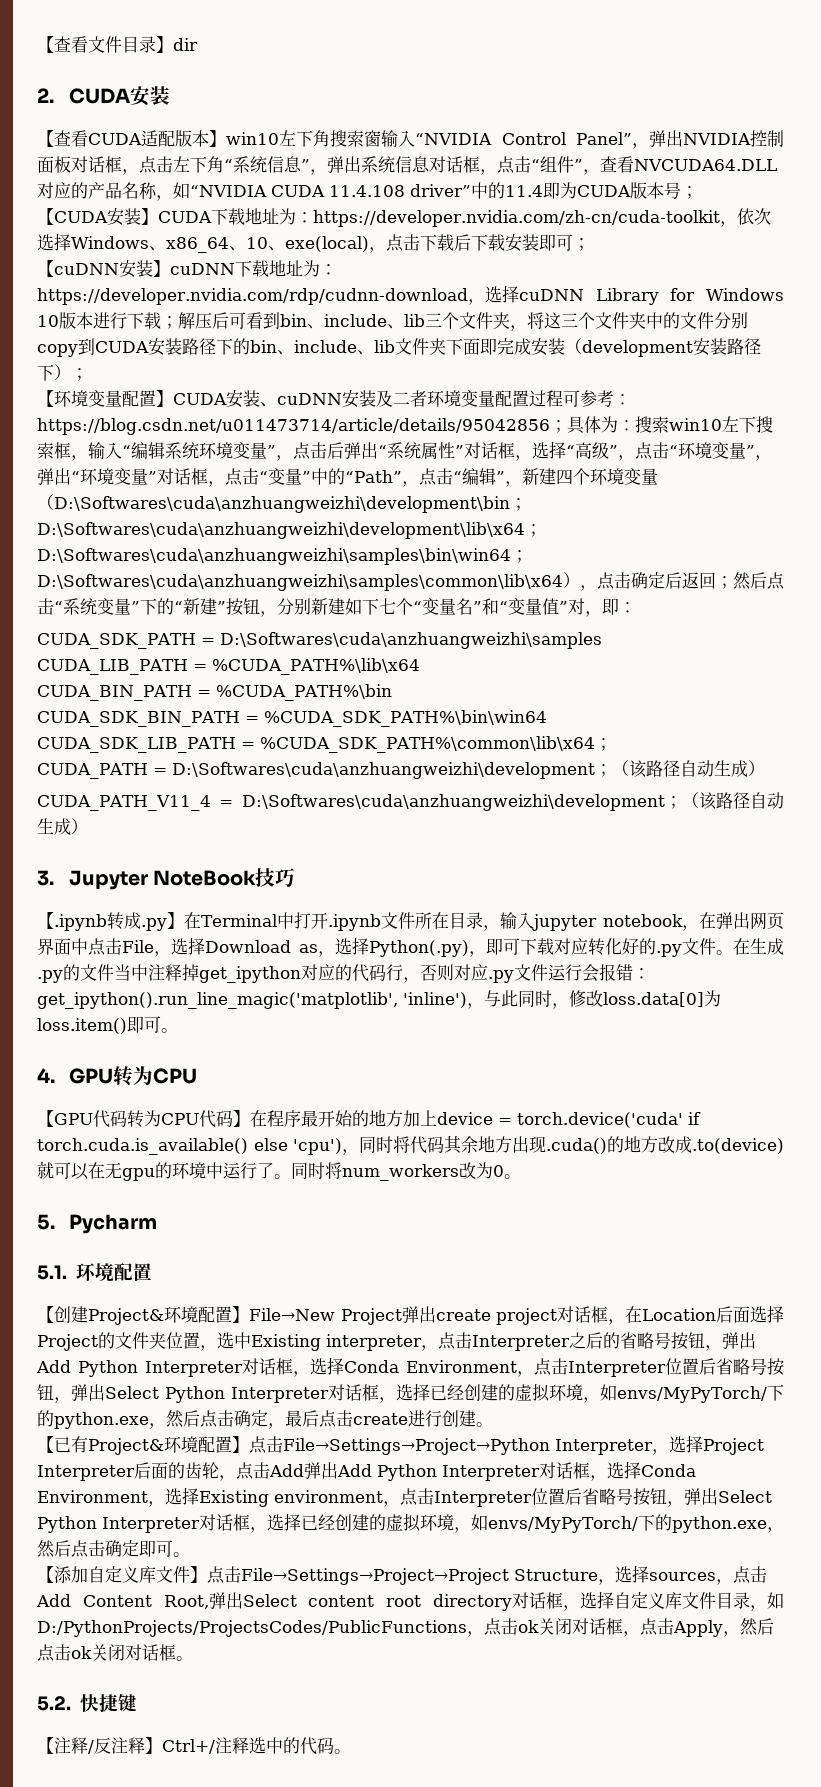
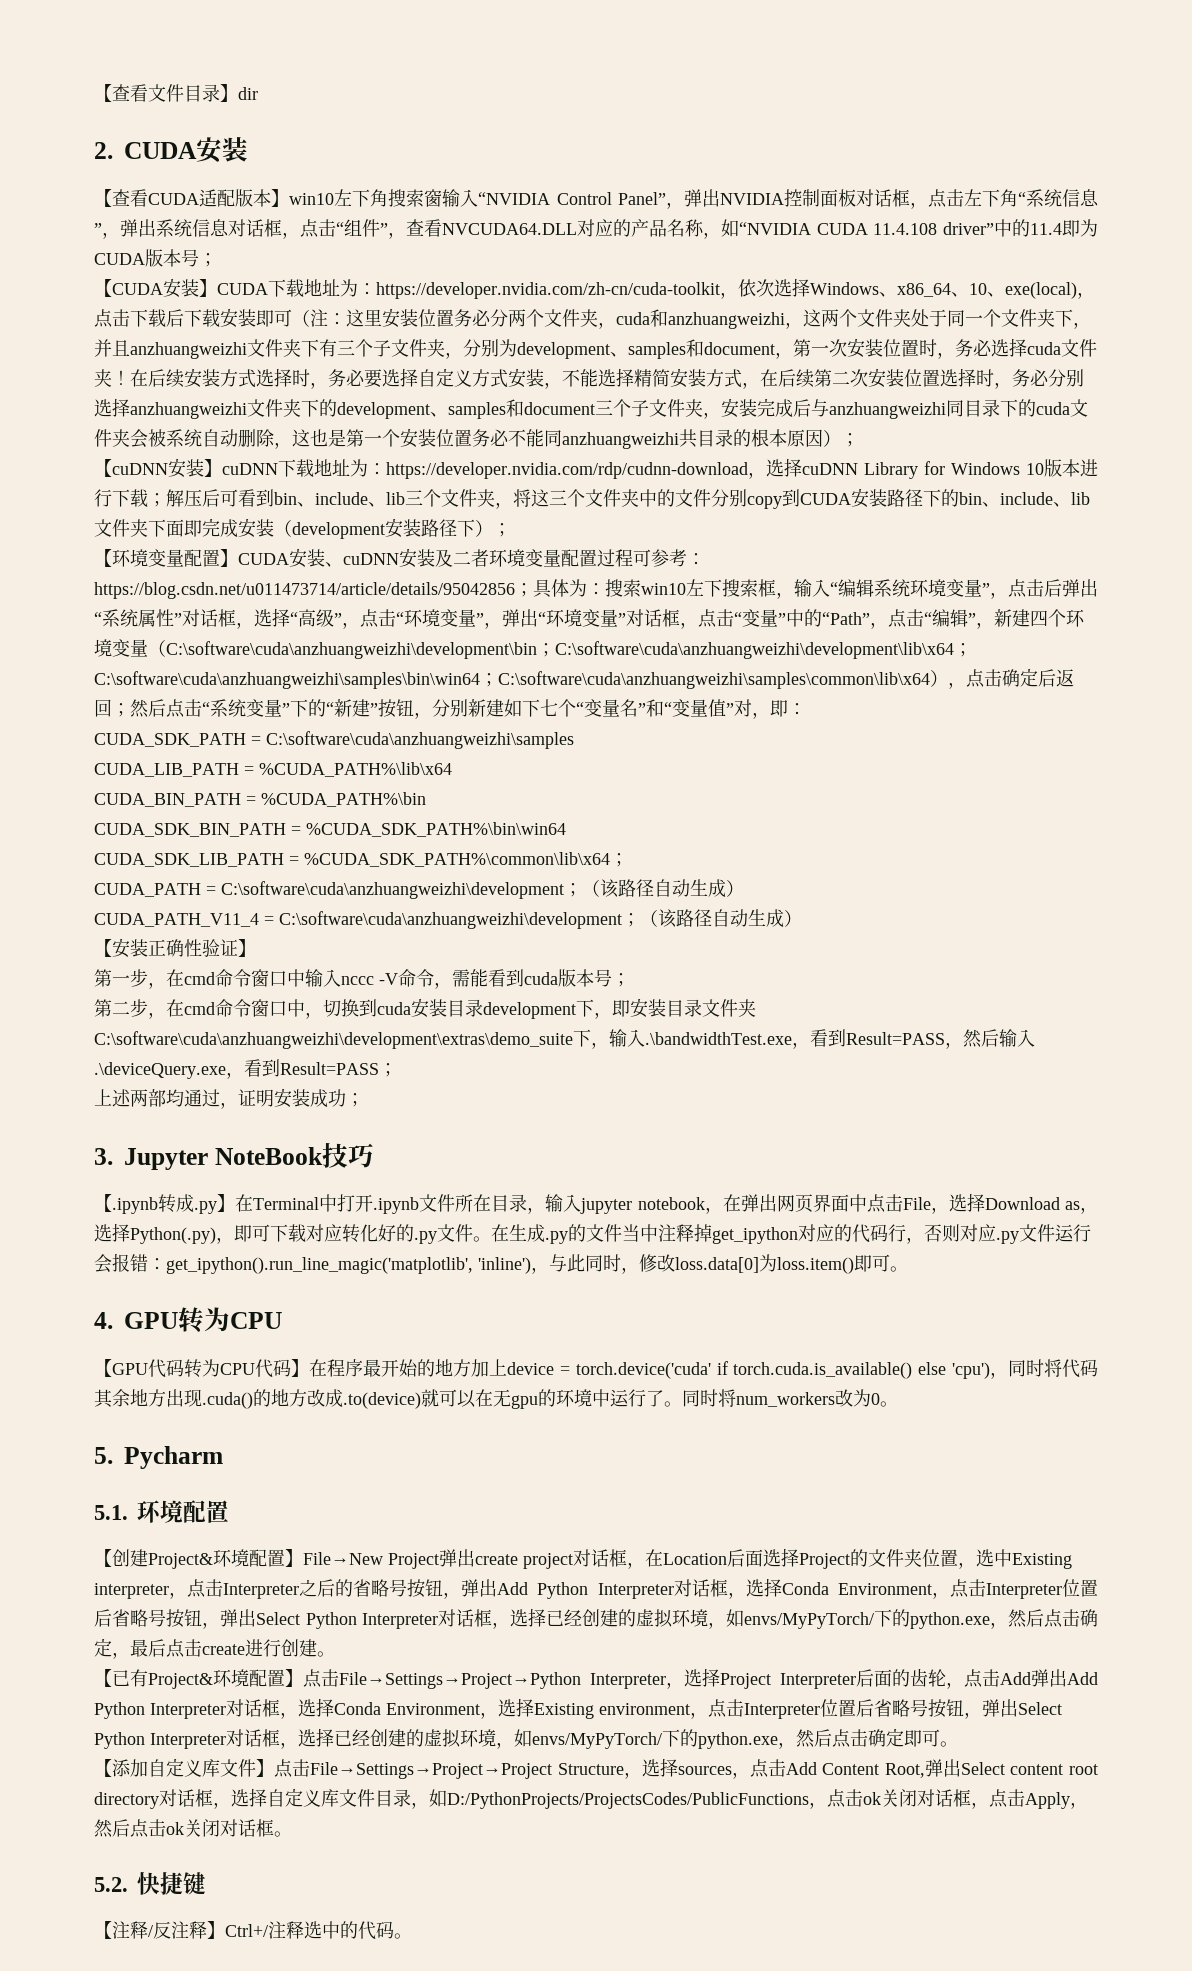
- 【CUDA安装】CUDA下载地址为：https://developer.nvidia.com/zh-cn/cuda-toolkit，依次选择Windows、x86_64、10、exe(local)，点击下载后下载安装即可；
+ 【CUDA安装】CUDA下载地址为：https://developer.nvidia.com/zh-cn/cuda-toolkit，依次选择Windows、x86_64、10、exe(local)，点击下载后下载安装即可（注：这里安装位置务必分两个文件夹，cuda和anzhuangweizhi，这两个文件夹处于同一个文件夹下，并且anzhuangweizhi文件夹下有三个子文件夹，分别为development、samples和document，第一次安装位置时，务必选择cuda文件夹！在后续安装方式选择时，务必要选择自定义方式安装，不能选择精简安装方式，在后续第二次安装位置选择时，务必分别选择anzhuangweizhi文件夹下的development、samples和document三个子文件夹，安装完成后与anzhuangweizhi同目录下的cuda文件夹会被系统自动删除，这也是第一个安装位置务必不能同anzhuangweizhi共目录的根本原因）；
- 搜索win10左下搜索框，输入“编辑系统环境变量”，点击后弹出“系统属性”对话框，选择“高级”，点击“环境变量”，弹出“环境变量”对话框，点击“变量”中的“Path”，点击“编辑”，新建四个环境变量（D:\Softwares\cuda\anzhuangweizhi\development\bin；D:\Softwares\cuda\anzhuangweizhi\development\lib\x64；D:\Softwares\cuda\anzhuangweizhi\samples\bin\win64；D:\Softwares\cuda\anzhuangweizhi\samples\common\lib\x64），点击确定后返回；
+ 搜索win10左下搜索框，输入“编辑系统环境变量”，点击后弹出“系统属性”对话框，选择“高级”，点击“环境变量”，弹出“环境变量”对话框，点击“变量”中的“Path”，点击“编辑”，新建四个环境变量（C:\software\cuda\anzhuangweizhi\development\bin；C:\software\cuda\anzhuangweizhi\development\lib\x64；C:\software\cuda\anzhuangweizhi\samples\bin\win64；C:\software\cuda\anzhuangweizhi\samples\common\lib\x64），点击确定后返回；
- CUDA_SDK_PATH = D:\Softwares\cuda\anzhuangweizhi\samples
+ CUDA_SDK_PATH = C:\software\cuda\anzhuangweizhi\samples
- CUDA_PATH = D:\Softwares\cuda\anzhuangweizhi\development；（该路径自动生成）
+ CUDA_PATH = C:\software\cuda\anzhuangweizhi\development；（该路径自动生成）
- CUDA_PATH_V11_4 = D:\Softwares\cuda\anzhuangweizhi\development；（该路径自动生成）
+ CUDA_PATH_V11_4 = C:\software\cuda\anzhuangweizhi\development；（该路径自动生成）
+ 【安装正确性验证】
+ 第一步，在cmd命令窗口中输入nccc -V命令，需能看到cuda版本号；
+ 第二步，在cmd命令窗口中，切换到cuda安装目录development下，即安装目录文件夹C:\software\cuda\anzhuangweizhi\development\extras\demo_suite下，输入.\bandwidthTest.exe，看到Result=PASS，然后输入.\deviceQuery.exe，看到Result=PASS；
+ 上述两部均通过，证明安装成功；

